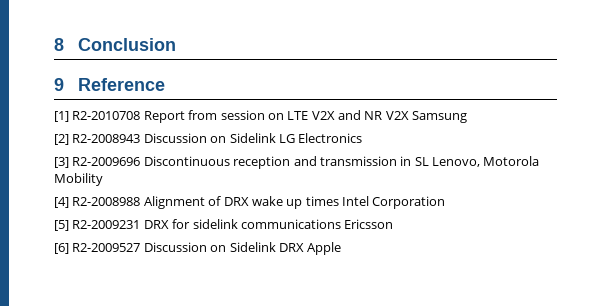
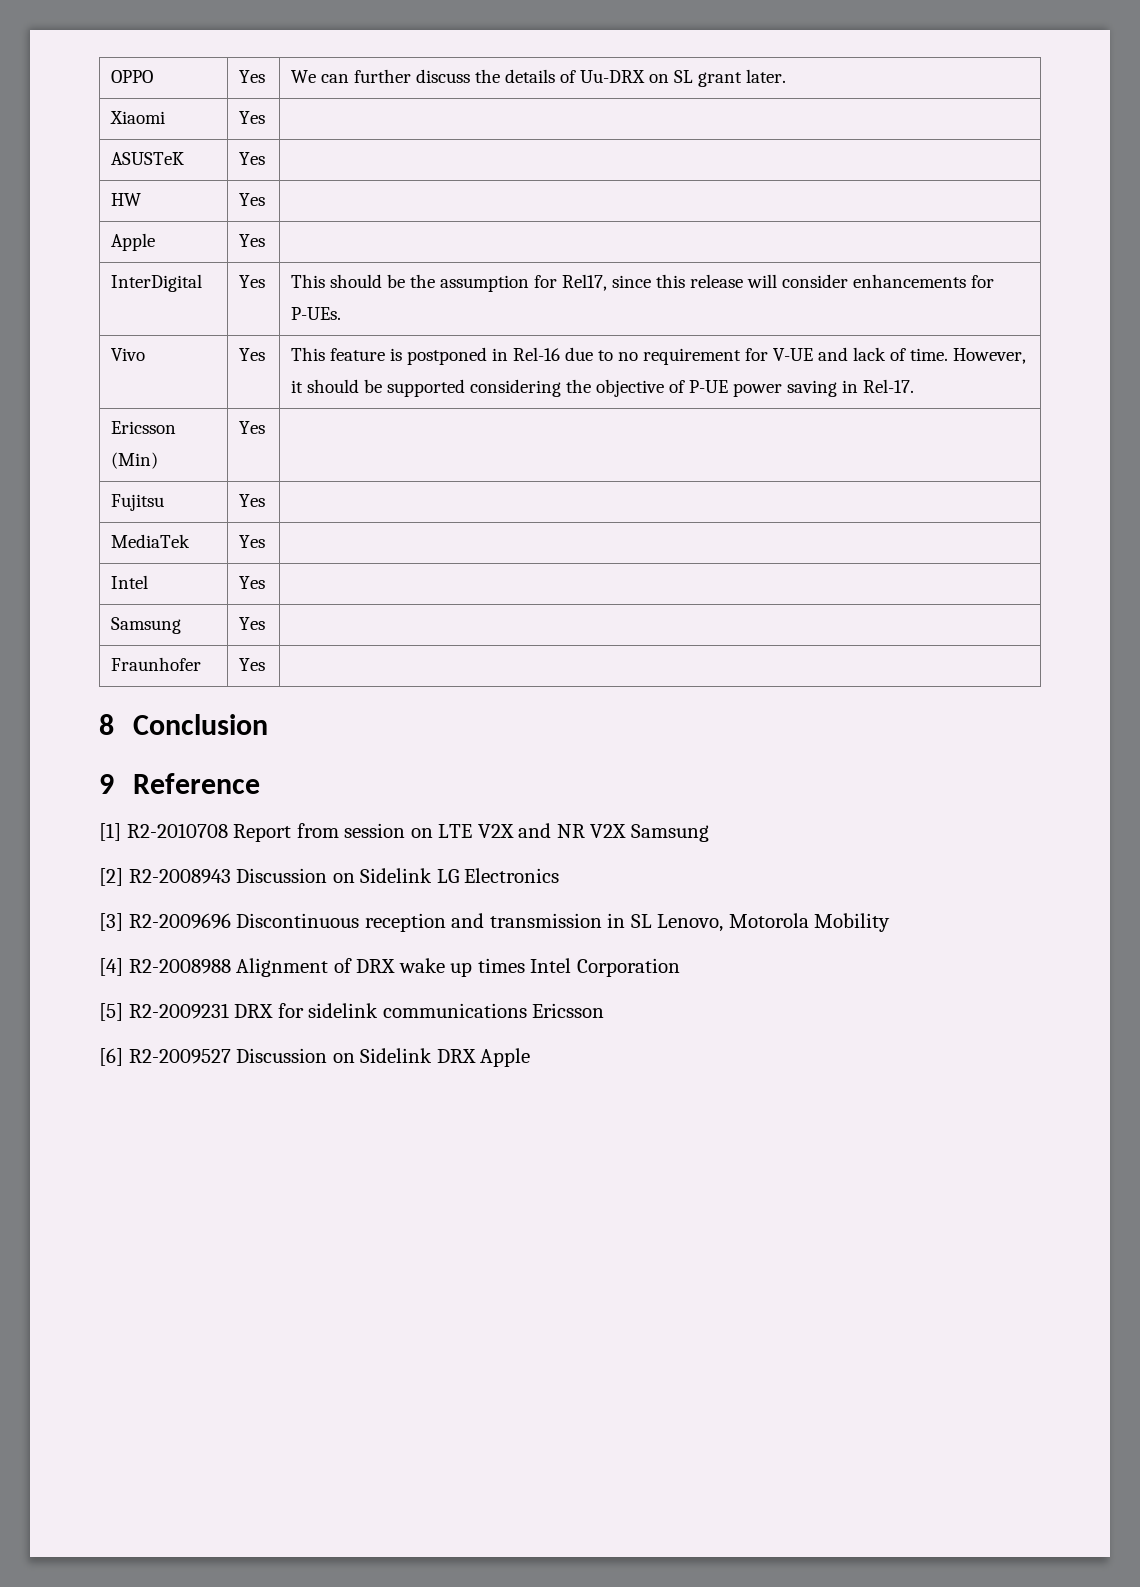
+ OPPO | Yes | We can further discuss the details of Uu-DRX on SL grant later.
+ Xiaomi | Yes |
+ ASUSTeK | Yes |
+ HW | Yes |
+ Apple | Yes |
+ InterDigital | Yes | This should be the assumption for Rel17, since this release will consider enhancements for P-UEs.
+ Vivo | Yes | This feature is postponed in Rel-16 due to no requirement for V-UE and lack of time. However, it should be supported considering the objective of P-UE power saving in Rel-17.
+ Ericsson (Min) | Yes |
+ Fujitsu | Yes |
+ MediaTek | Yes |
+ Intel | Yes |
+ Samsung | Yes |
+ Fraunhofer | Yes |

